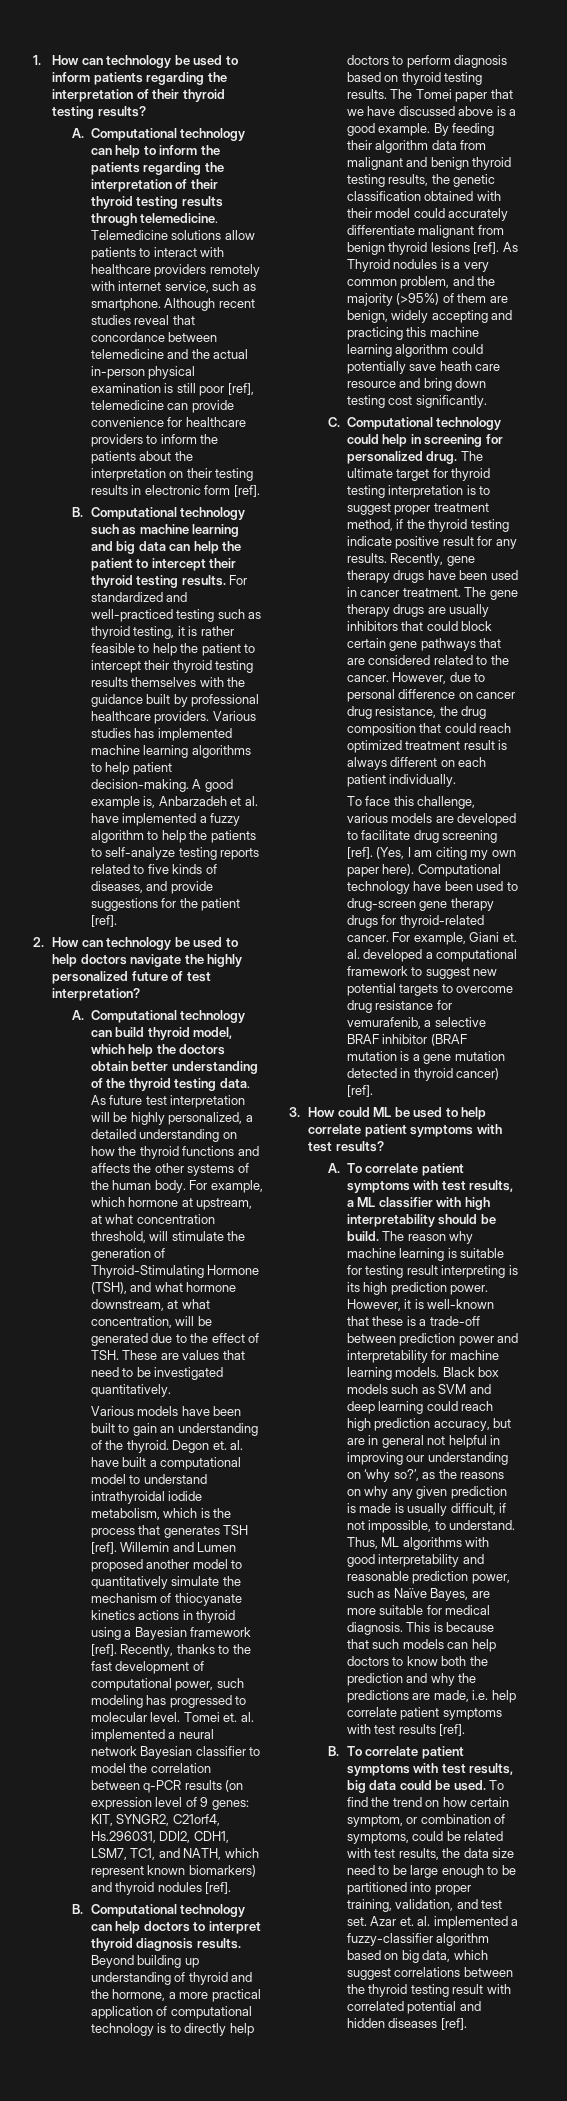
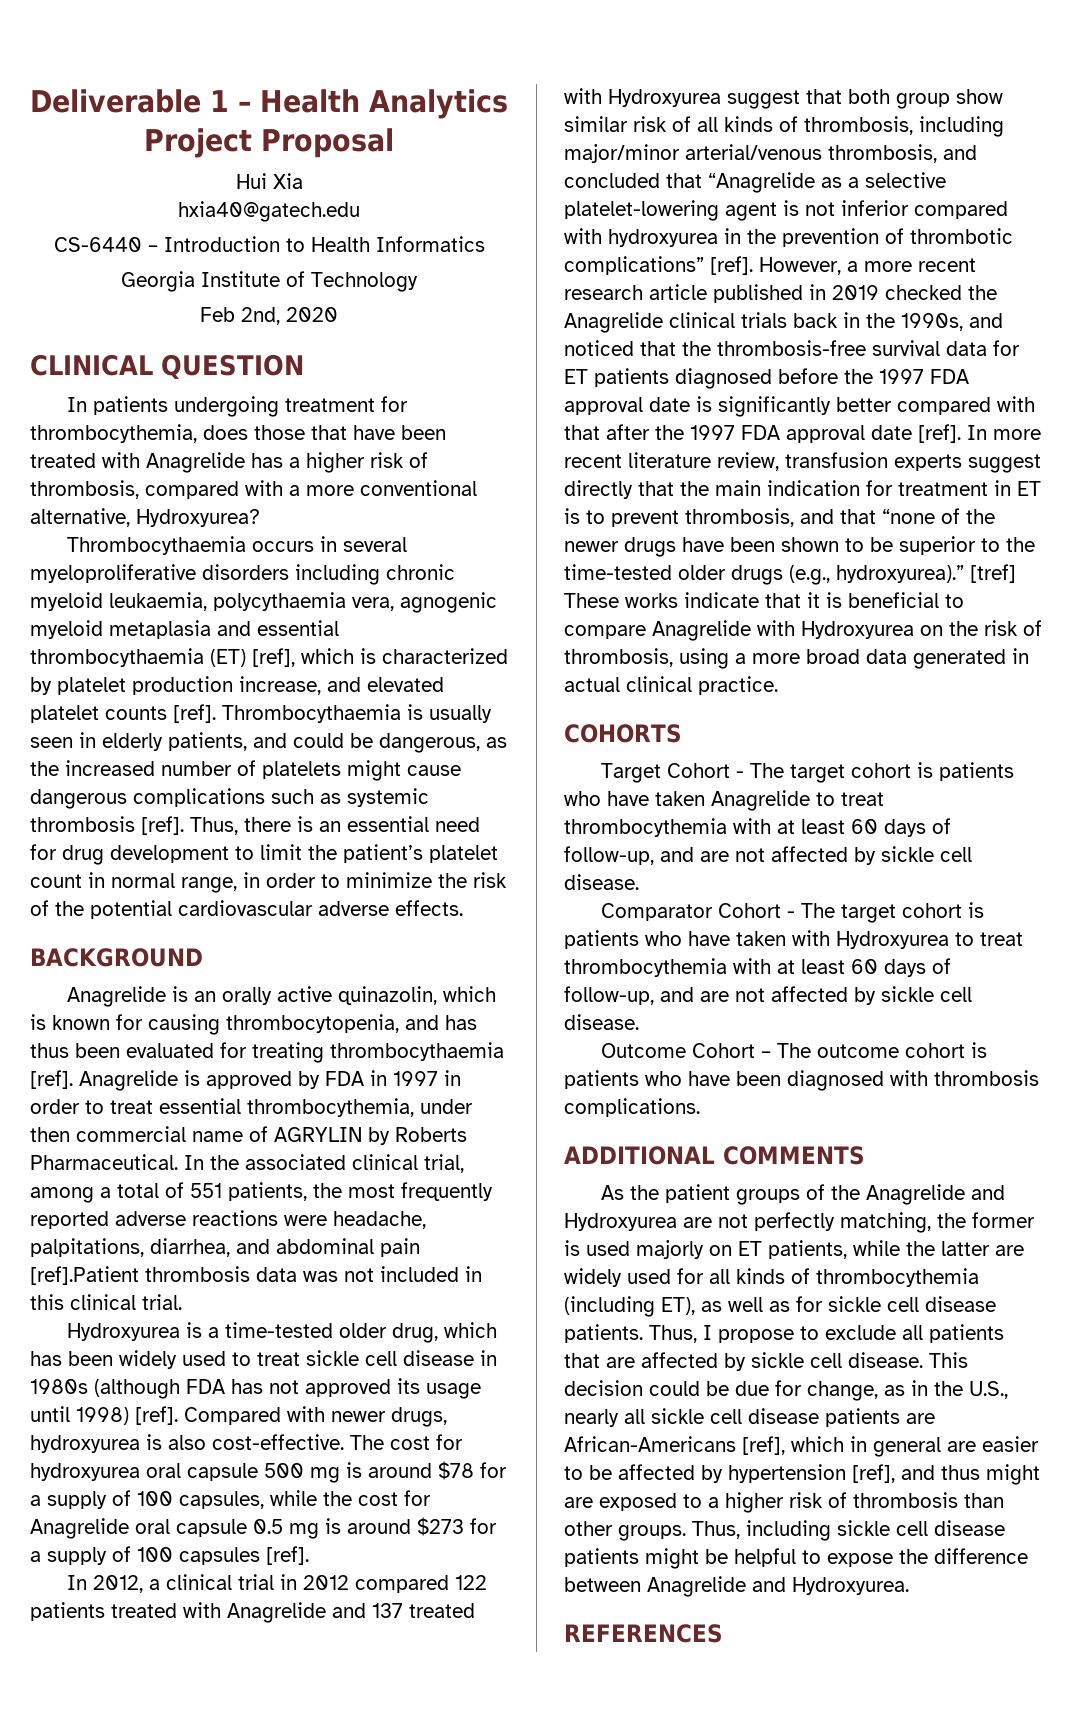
- 1. How can technology be used to inform patients regarding the interpretation of their thyroid testing results?
- A. Computational technology can help to inform the patients regarding the interpretation of their thyroid testing results through telemedicine. Telemedicine solutions allow patients to interact with healthcare providers remotely with internet service, such as smartphone. Although recent studies reveal that concordance between telemedicine and the actual in-person physical examination is still poor [ref], telemedicine can provide convenience for healthcare providers to inform the patients about the interpretation on their testing results in electronic form [ref].
- B. Computational technology such as machine learning and big data can help the patient to intercept their thyroid testing results. For standardized and well-practiced testing such as thyroid testing, it is rather feasible to help the patient to intercept their thyroid testing results themselves with the guidance built by professional healthcare providers. Various studies has implemented machine learning algorithms to help patient decision-making. A good example is, Anbarzadeh et al. have implemented a fuzzy algorithm to help the patients to self-analyze testing reports related to five kinds of diseases, and provide suggestions for the patient [ref].
- 2. How can technology be used to help doctors navigate the highly personalized future of test interpretation?
- A. Computational technology can build thyroid model, which help the doctors obtain better understanding of the thyroid testing data. As future test interpretation will be highly personalized, a detailed understanding on how the thyroid functions and affects the other systems of the human body. For example, which hormone at upstream, at what concentration threshold, will stimulate the generation of Thyroid-Stimulating Hormone (TSH), and what hormone downstream, at what concentration, will be generated due to the effect of TSH. These are values that need to be investigated quantitatively.
- Various models have been built to gain an understanding of the thyroid. Degon et. al. have built a computational model to understand intrathyroidal iodide metabolism, which is the process that generates TSH [ref]. Willemin and Lumen proposed another model to quantitatively simulate the mechanism of thiocyanate kinetics actions in thyroid using a Bayesian framework [ref]. Recently, thanks to the fast development of computational power, such modeling has progressed to molecular level. Tomei et. al. implemented a neural network Bayesian classifier to model the correlation between q-PCR results (on expression level of 9 genes: KIT, SYNGR2, C21orf4, Hs.296031, DDI2, CDH1, LSM7, TC1, and NATH, which represent known biomarkers) and thyroid nodules [ref].
- B. Computational technology can help doctors to interpret thyroid diagnosis results. Beyond building up understanding of thyroid and the hormone, a more practical application of computational technology is to directly help doctors to perform diagnosis based on thyroid testing results. The Tomei paper that we have discussed above is a good example. By feeding their algorithm data from malignant and benign thyroid testing results, the genetic classification obtained with their model could accurately differentiate malignant from benign thyroid lesions [ref]. As Thyroid nodules is a very common problem, and the majority (>95%) of them are benign, widely accepting and practicing this machine learning algorithm could potentially save heath care resource and bring down testing cost significantly.
- C. Computational technology could help in screening for personalized drug. The ultimate target for thyroid testing interpretation is to suggest proper treatment method, if the thyroid testing indicate positive result for any results. Recently, gene therapy drugs have been used in cancer treatment. The gene therapy drugs are usually inhibitors that could block certain gene pathways that are considered related to the cancer. However, due to personal difference on cancer drug resistance, the drug composition that could reach optimized treatment result is always different on each patient individually.
- To face this challenge, various models are developed to facilitate drug screening [ref]. (Yes, I am citing my own paper here). Computational technology have been used to drug-screen gene therapy drugs for thyroid-related cancer. For example, Giani et. al. developed a computational framework to suggest new potential targets to overcome drug resistance for vemurafenib, a selective BRAF inhibitor (BRAF mutation is a gene mutation detected in thyroid cancer) [ref].
- 3. How could ML be used to help correlate patient symptoms with test results?
- A. To correlate patient symptoms with test results, a ML classifier with high interpretability should be build. The reason why machine learning is suitable for testing result interpreting is its high prediction power. However, it is well-known that these is a trade-off between prediction power and interpretability for machine learning models. Black box models such as SVM and deep learning could reach high prediction accuracy, but are in general not helpful in improving our understanding on ‘why so?’, as the reasons on why any given prediction is made is usually difficult, if not impossible, to understand. Thus, ML algorithms with good interpretability and reasonable prediction power, such as Naïve Bayes, are more suitable for medical diagnosis. This is because that such models can help doctors to know both the prediction and why the predictions are made, i.e. help correlate patient symptoms with test results [ref].
- B. To correlate patient symptoms with test results, big data could be used. To find the trend on how certain symptom, or combination of symptoms, could be related with test results, the data size need to be large enough to be partitioned into proper training, validation, and test set. Azar et. al. implemented a fuzzy-classifier algorithm based on big data, which suggest correlations between the thyroid testing result with correlated potential and hidden diseases [ref].
+ Deliverable 1 – Health Analytics Project Proposal
+ Hui Xia
+ hxia40@gatech.edu
+ CS-6440 – Introduction to Health Informatics
+ Georgia Institute of Technology
+ Feb 2nd, 2020
+ CLINICAL QUESTION
+ In patients undergoing treatment for thrombocythemia, does those that have been treated with Anagrelide has a higher risk of thrombosis, compared with a more conventional alternative, Hydroxyurea?
+ Thrombocythaemia occurs in several myeloproliferative disorders including chronic myeloid leukaemia, polycythaemia vera, agnogenic myeloid metaplasia and essential thrombocythaemia (ET) [ref], which is characterized by platelet production increase, and elevated platelet counts [ref]. Thrombocythaemia is usually seen in elderly patients, and could be dangerous, as the increased number of platelets might cause dangerous complications such as systemic thrombosis [ref]. Thus, there is an essential need for drug development to limit the patient’s platelet count in normal range, in order to minimize the risk of the potential cardiovascular adverse effects.
+ BACKGROUND
+ Anagrelide is an orally active quinazolin, which is known for causing thrombocytopenia, and has thus been evaluated for treating thrombocythaemia [ref]. Anagrelide is approved by FDA in 1997 in order to treat essential thrombocythemia, under then commercial name of AGRYLIN by Roberts Pharmaceutical. In the associated clinical trial, among a total of 551 patients, the most frequently reported adverse reactions were headache, palpitations, diarrhea, and abdominal pain [ref].Patient thrombosis data was not included in this clinical trial.
+ Hydroxyurea is a time-tested older drug, which has been widely used to treat sickle cell disease in 1980s (although FDA has not approved its usage until 1998) [ref]. Compared with newer drugs, hydroxyurea is also cost-effective. The cost for hydroxyurea oral capsule 500 mg is around $78 for a supply of 100 capsules, while the cost for Anagrelide oral capsule 0.5 mg is around $273 for a supply of 100 capsules [ref].
+ In 2012, a clinical trial in 2012 compared 122 patients treated with Anagrelide and 137 treated with Hydroxyurea suggest that both group show similar risk of all kinds of thrombosis, including major/minor arterial/venous thrombosis, and concluded that “Anagrelide as a selective platelet-lowering agent is not inferior compared with hydroxyurea in the prevention of thrombotic complications” [ref]. However, a more recent research article published in 2019 checked the Anagrelide clinical trials back in the 1990s, and noticed that the thrombosis-free survival data for ET patients diagnosed before the 1997 FDA approval date is significantly better compared with that after the 1997 FDA approval date [ref]. In more recent literature review, transfusion experts suggest directly that the main indication for treatment in ET is to prevent thrombosis, and that “none of the newer drugs have been shown to be superior to the time-tested older drugs (e.g., hydroxyurea).” [tref] These works indicate that it is beneficial to compare Anagrelide with Hydroxyurea on the risk of thrombosis, using a more broad data generated in actual clinical practice.
+ COHORTS
+ Target Cohort - The target cohort is patients who have taken Anagrelide to treat thrombocythemia with at least 60 days of follow-up, and are not affected by sickle cell disease.
+ Comparator Cohort - The target cohort is patients who have taken with Hydroxyurea to treat thrombocythemia with at least 60 days of follow-up, and are not affected by sickle cell disease.
+ Outcome Cohort – The outcome cohort is patients who have been diagnosed with thrombosis complications.
+ ADDITIONAL COMMENTS
+ As the patient groups of the Anagrelide and Hydroxyurea are not perfectly matching, the former is used majorly on ET patients, while the latter are widely used for all kinds of thrombocythemia (including ET), as well as for sickle cell disease patients. Thus, I propose to exclude all patients that are affected by sickle cell disease. This decision could be due for change, as in the U.S., nearly all sickle cell disease patients are African-Americans [ref], which in general are easier to be affected by hypertension [ref], and thus might are exposed to a higher risk of thrombosis than other groups. Thus, including sickle cell disease patients might be helpful to expose the difference between Anagrelide and Hydroxyurea.
+ REFERENCES

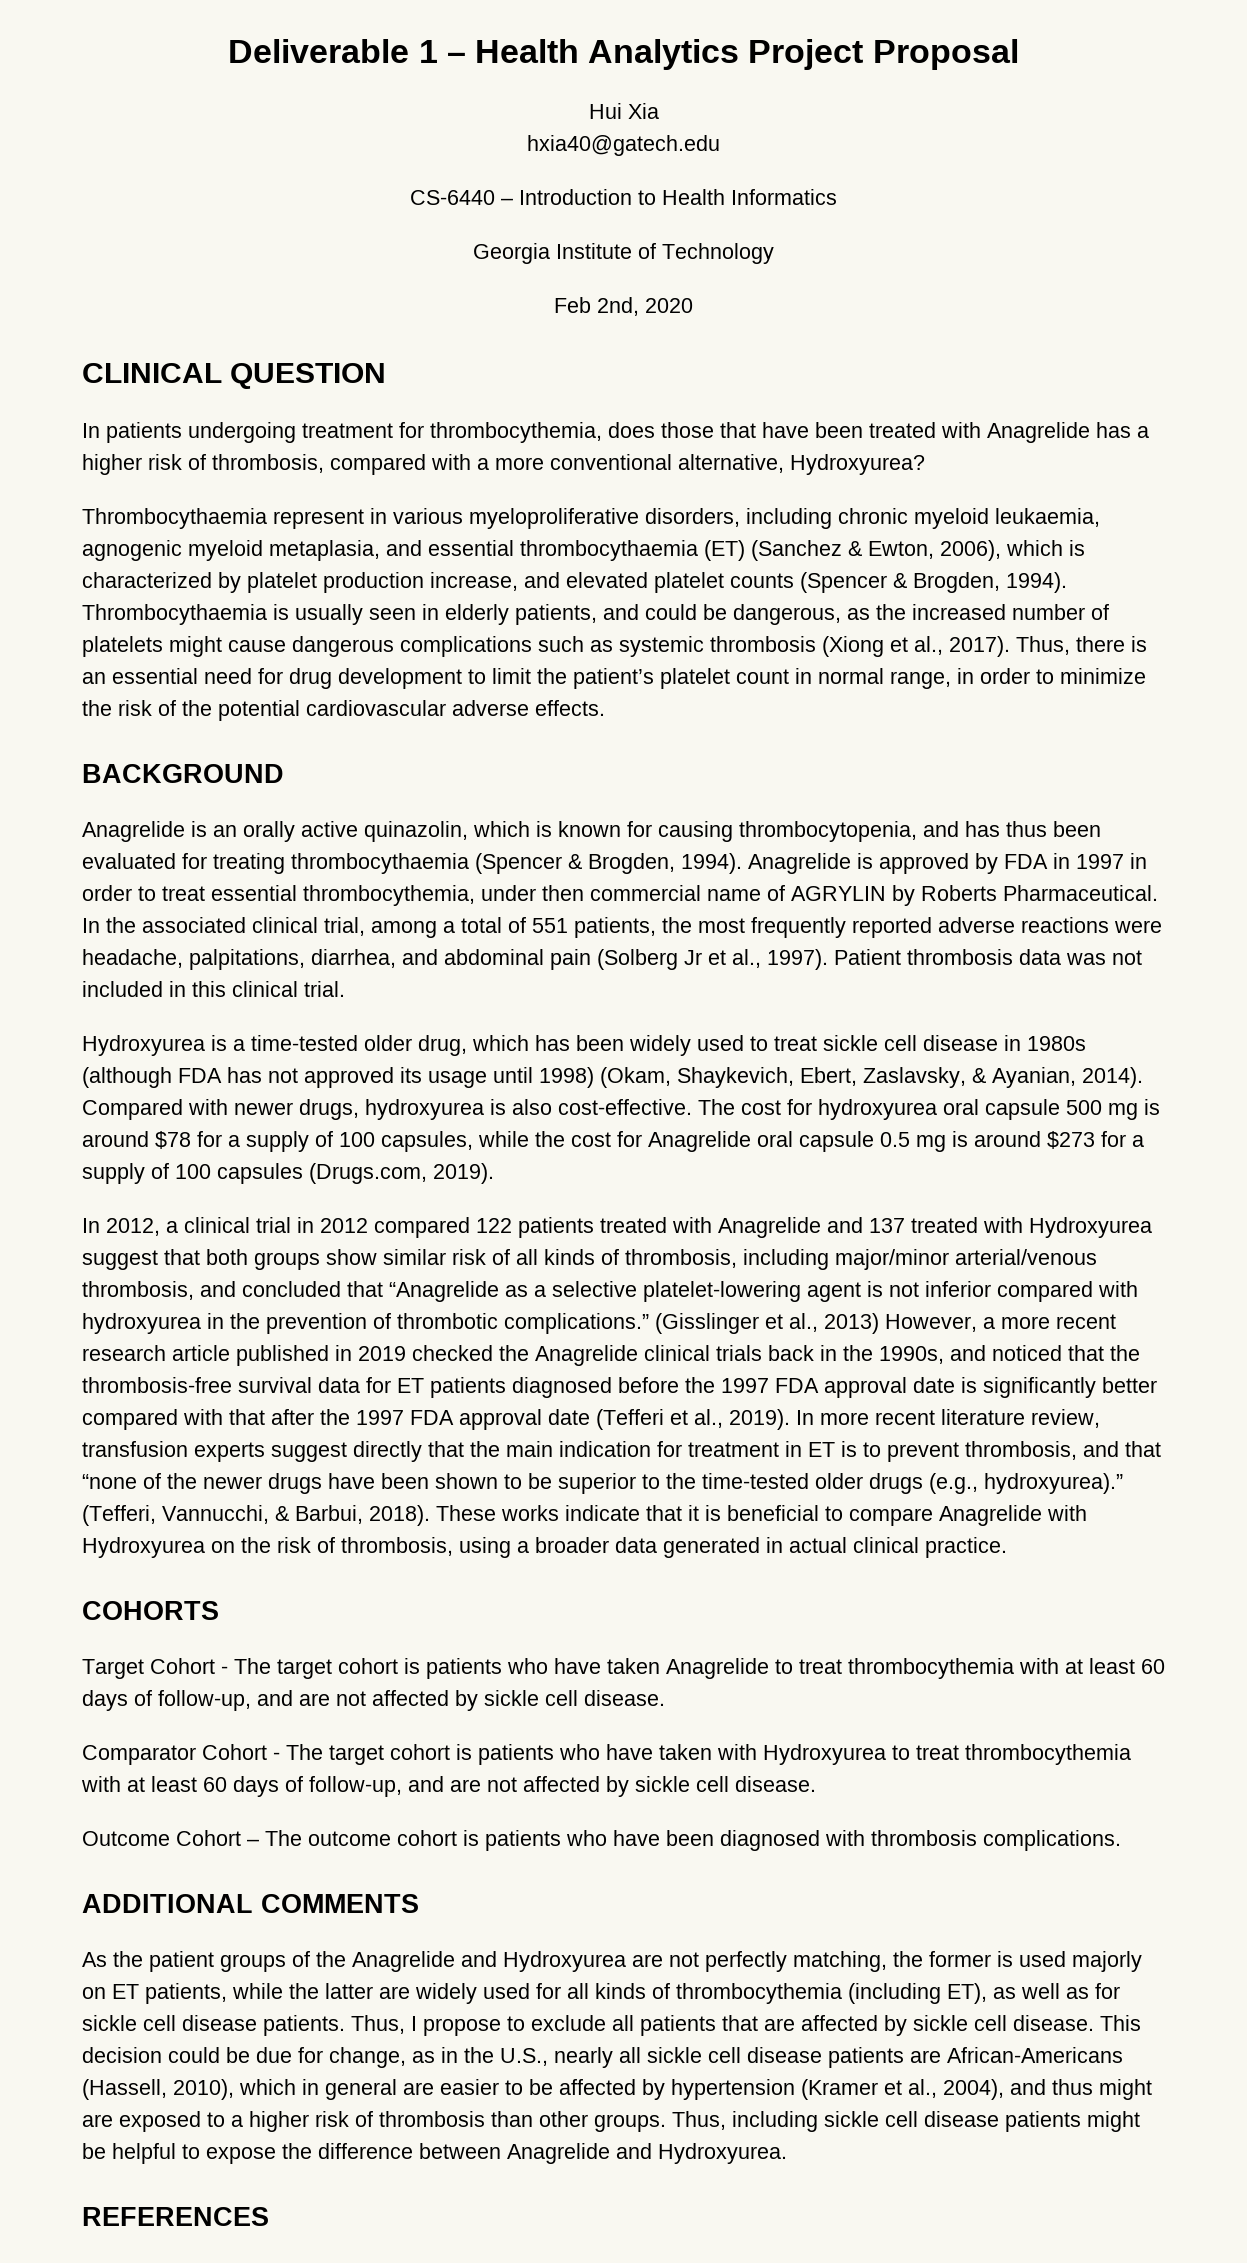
- Thrombocythaemia occurs in several myeloproliferative disorders including chronic myeloid leukaemia, polycythaemia vera, agnogenic myeloid metaplasia and essential thrombocythaemia (ET) [ref], which is characterized by platelet production increase, and elevated platelet counts [ref].
+ Thrombocythaemia represent in various myeloproliferative disorders, including chronic myeloid leukaemia, agnogenic myeloid metaplasia, and essential thrombocythaemia (ET) (Sanchez & Ewton, 2006), which is characterized by platelet production increase, and elevated platelet counts (Spencer & Brogden, 1994).
- Thrombocythaemia is usually seen in elderly patients, and could be dangerous, as the increased number of platelets might cause dangerous complications such as systemic thrombosis [ref].
+ Thrombocythaemia is usually seen in elderly patients, and could be dangerous, as the increased number of platelets might cause dangerous complications such as systemic thrombosis (Xiong et al., 2017).
- Anagrelide is an orally active quinazolin, which is known for causing thrombocytopenia, and has thus been evaluated for treating thrombocythaemia [ref].
+ Anagrelide is an orally active quinazolin, which is known for causing thrombocytopenia, and has thus been evaluated for treating thrombocythaemia (Spencer & Brogden, 1994).
- In the associated clinical trial, among a total of 551 patients, the most frequently reported adverse reactions were headache, palpitations, diarrhea, and abdominal pain [ref].Patient thrombosis data was not included in this clinical trial.
+ In the associated clinical trial, among a total of 551 patients, the most frequently reported adverse reactions were headache, palpitations, diarrhea, and abdominal pain (Solberg Jr et al., 1997). Patient thrombosis data was not included in this clinical trial.
- Hydroxyurea is a time-tested older drug, which has been widely used to treat sickle cell disease in 1980s (although FDA has not approved its usage until 1998) [ref].
+ Hydroxyurea is a time-tested older drug, which has been widely used to treat sickle cell disease in 1980s (although FDA has not approved its usage until 1998) (Okam, Shaykevich, Ebert, Zaslavsky, & Ayanian, 2014).
- The cost for hydroxyurea oral capsule 500 mg is around $78 for a supply of 100 capsules, while the cost for Anagrelide oral capsule 0.5 mg is around $273 for a supply of 100 capsules [ref].
+ The cost for hydroxyurea oral capsule 500 mg is around $78 for a supply of 100 capsules, while the cost for Anagrelide oral capsule 0.5 mg is around $273 for a supply of 100 capsules (Drugs.com, 2019).
- In 2012, a clinical trial in 2012 compared 122 patients treated with Anagrelide and 137 treated with Hydroxyurea suggest that both group show similar risk of all kinds of thrombosis, including major/minor arterial/venous thrombosis, and concluded that “Anagrelide as a selective platelet-lowering agent is not inferior compared with hydroxyurea in the prevention of thrombotic complications” [ref]. However, a more recent research article published in 2019 checked the Anagrelide clinical trials back in the 1990s, and noticed that the thrombosis-free survival data for ET patients diagnosed before the 1997 FDA approval date is significantly better compared with that after the 1997 FDA approval date [ref].
+ In 2012, a clinical trial in 2012 compared 122 patients treated with Anagrelide and 137 treated with Hydroxyurea suggest that both groups show similar risk of all kinds of thrombosis, including major/minor arterial/venous thrombosis, and concluded that “Anagrelide as a selective platelet-lowering agent is not inferior compared with hydroxyurea in the prevention of thrombotic complications.” (Gisslinger et al., 2013) However, a more recent research article published in 2019 checked the Anagrelide clinical trials back in the 1990s, and noticed that the thrombosis-free survival data for ET patients diagnosed before the 1997 FDA approval date is significantly better compared with that after the 1997 FDA approval date (Tefferi et al., 2019).
- [tref] These works indicate that it is beneficial to compare Anagrelide with Hydroxyurea on the risk of thrombosis, using a more broad data generated in actual clinical practice.
+ (Tefferi, Vannucchi, & Barbui, 2018). These works indicate that it is beneficial to compare Anagrelide with Hydroxyurea on the risk of thrombosis, using a broader data generated in actual clinical practice.
- This decision could be due for change, as in the U.S., nearly all sickle cell disease patients are African-Americans [ref], which in general are easier to be affected by hypertension [ref], and thus might are exposed to a higher risk of thrombosis than other groups.
+ This decision could be due for change, as in the U.S., nearly all sickle cell disease patients are African-Americans (Hassell, 2010), which in general are easier to be affected by hypertension (Kramer et al., 2004), and thus might are exposed to a higher risk of thrombosis than other groups.

